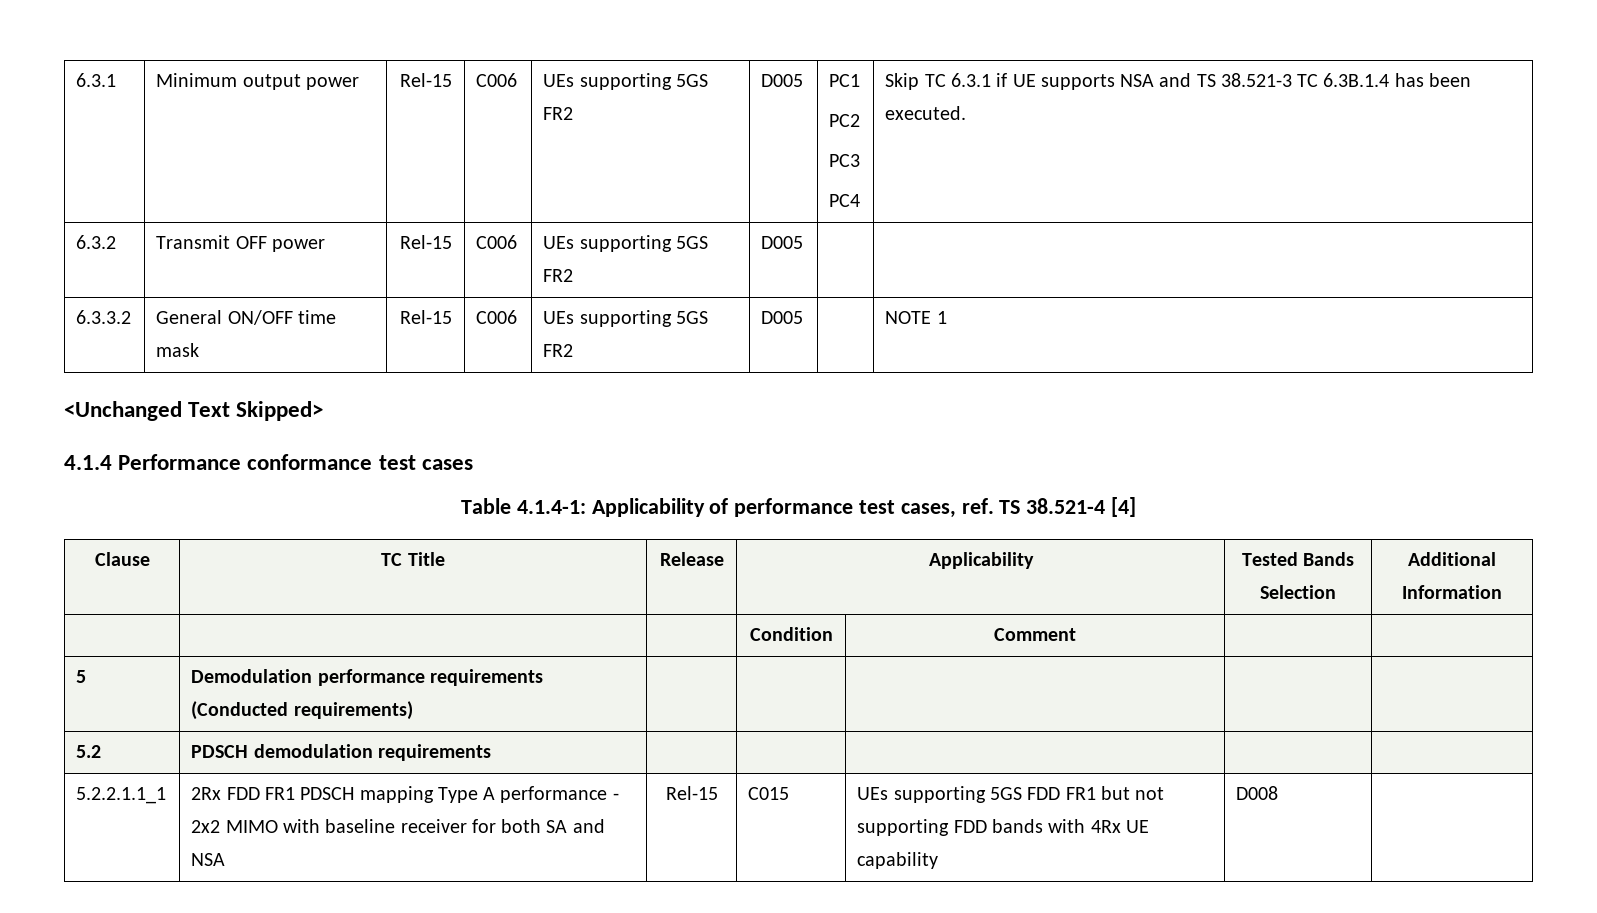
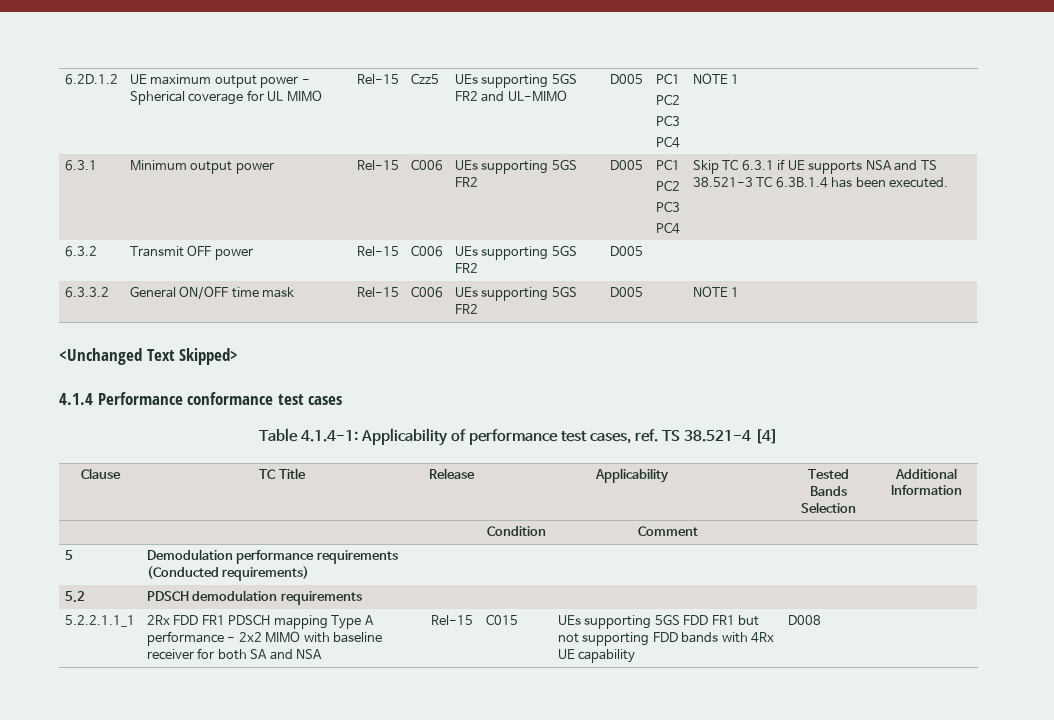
+ 6.2D.1.2 | UE maximum output power - Spherical coverage for UL MIMO | Rel-15 | Czz5 | UEs supporting 5GS FR2 and UL-MIMO | D005 | PC1
+ PC2
+ PC3
+ PC4 | NOTE 1

